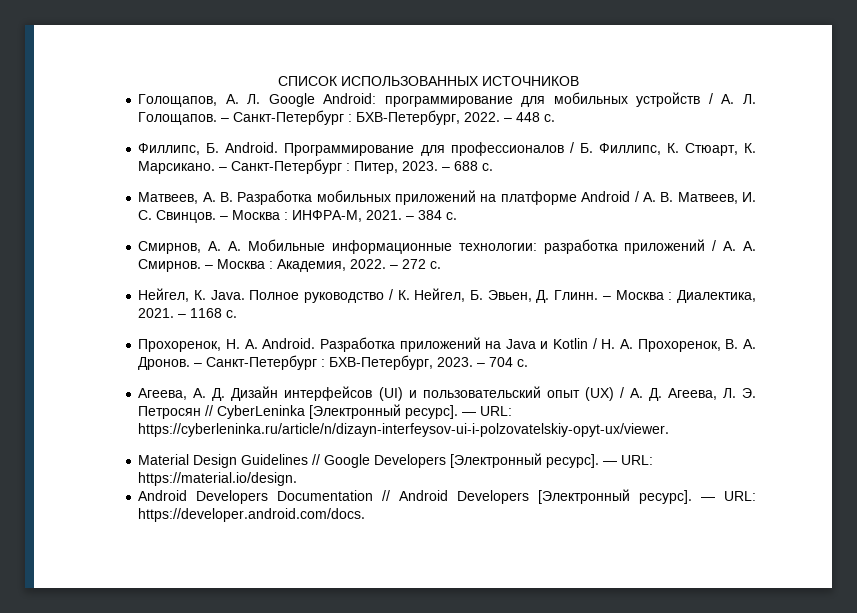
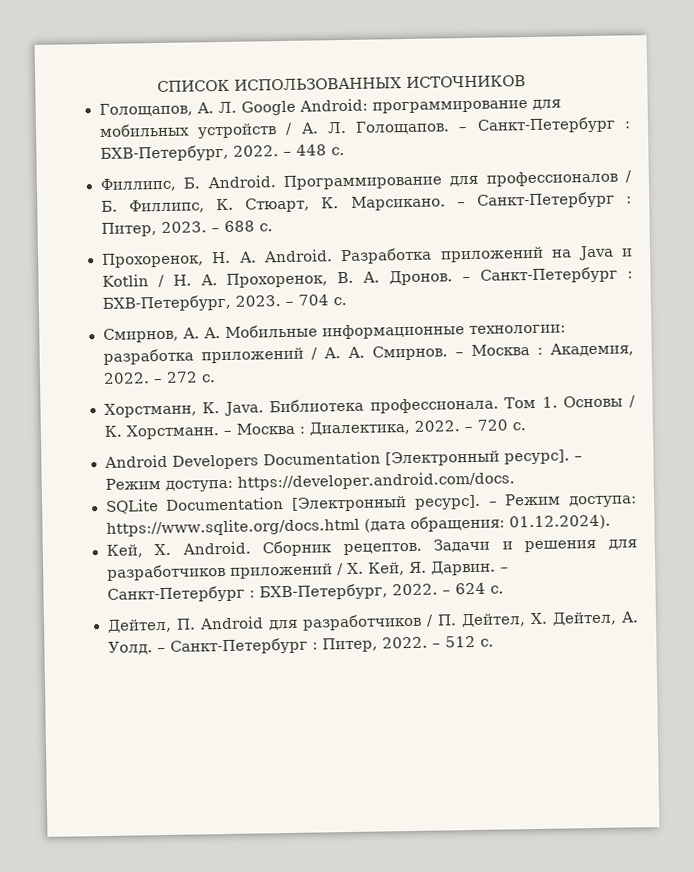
- Матвеев, А. В. Разработка мобильных приложений на платформе Android / А. В. Матвеев, И. С. Свинцов. – Москва : ИНФРА-М, 2021. – 384 с.
- Смирнов, А. А. Мобильные информационные технологии: разработка приложений / А. А. Смирнов. – Москва : Академия, 2022. – 272 с.
- Нейгел, К. Java. Полное руководство / К. Нейгел, Б. Эвьен, Д. Глинн. – Москва : Диалектика, 2021. – 1168 с.
- Агеева, А. Д. Дизайн интерфейсов (UI) и пользовательский опыт (UX) / А. Д. Агеева, Л. Э. Петросян // CyberLeninka [Электронный ресурс]. — URL: https://cyberleninka.ru/article/n/dizayn-interfeysov-ui-i-polzovatelskiy-opyt-ux/viewer.
- Material Design Guidelines // Google Developers [Электронный ресурс]. — URL: https://material.io/design.
- Android Developers Documentation // Android Developers [Электронный ресурс]. — URL: https://developer.android.com/docs.
+ Смирнов, А. А. Мобильные информационные технологии: разработка приложений / А. А. Смирнов. – Москва : Академия, 2022. – 272 с.
+ Хорстманн, К. Java. Библиотека профессионала. Том 1. Основы / К. Хорстманн. – Москва : Диалектика, 2022. – 720 с.
+ Android Developers Documentation [Электронный ресурс]. – Режим доступа: https://developer.android.com/docs.
+ SQLite Documentation [Электронный ресурс]. – Режим доступа: https://www.sqlite.org/docs.html (дата обращения: 01.12.2024).
+ Кей, Х. Android. Сборник рецептов. Задачи и решения для разработчиков приложений / Х. Кей, Я. Дарвин. – Санкт-Петербург : БХВ-Петербург, 2022. – 624 с.
+ Дейтел, П. Android для разработчиков / П. Дейтел, Х. Дейтел, А. Уолд. – Санкт-Петербург : Питер, 2022. – 512 с.

